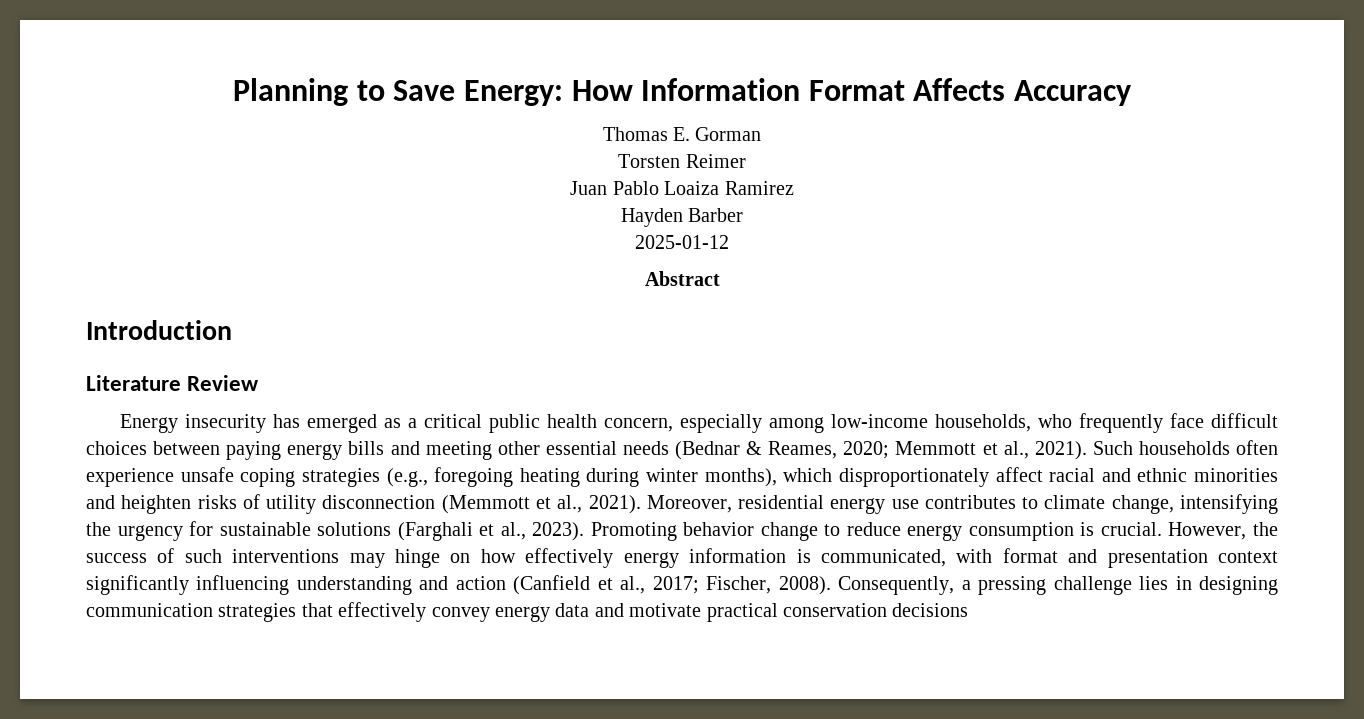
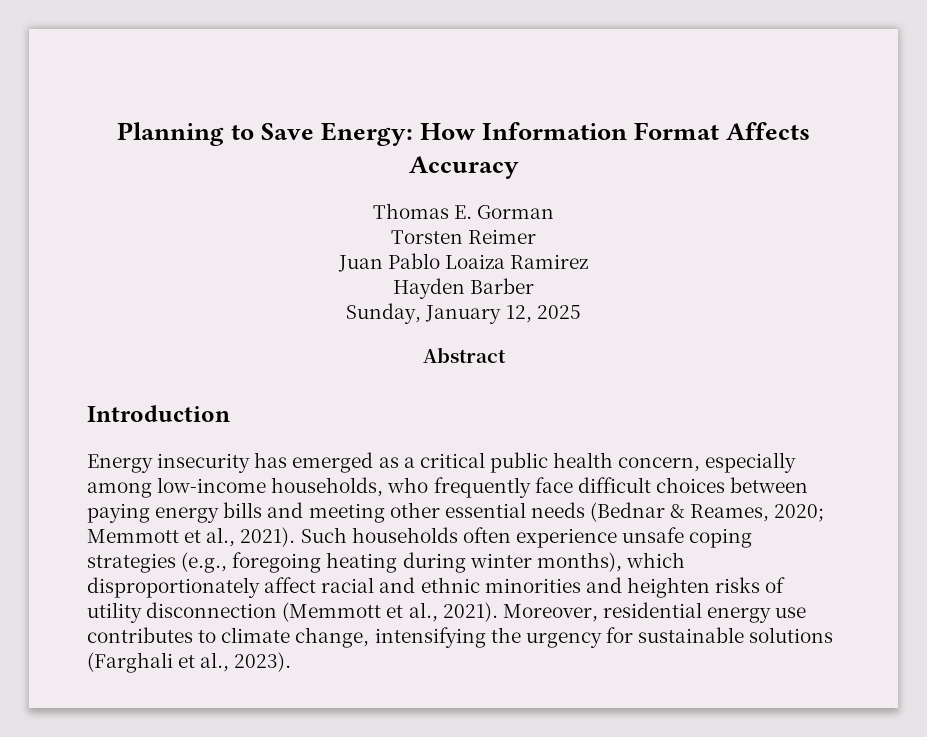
- 2025-01-12
+ Sunday, January 12, 2025
- Literature Review
- Promoting behavior change to reduce energy consumption is crucial. However, the success of such interventions may hinge on how effectively energy information is communicated, with format and presentation context significantly influencing understanding and action (Canfield et al., 2017; Fischer, 2008). Consequently, a pressing challenge lies in designing communication strategies that effectively convey energy data and motivate practical conservation decisions

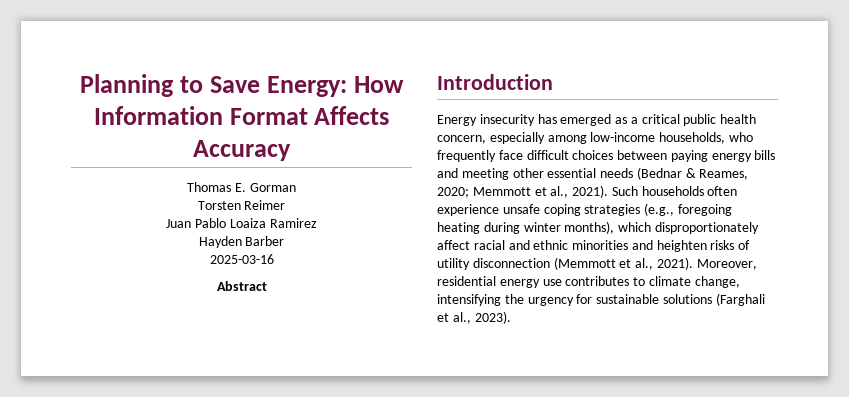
- Sunday, January 12, 2025
+ 2025-03-16

